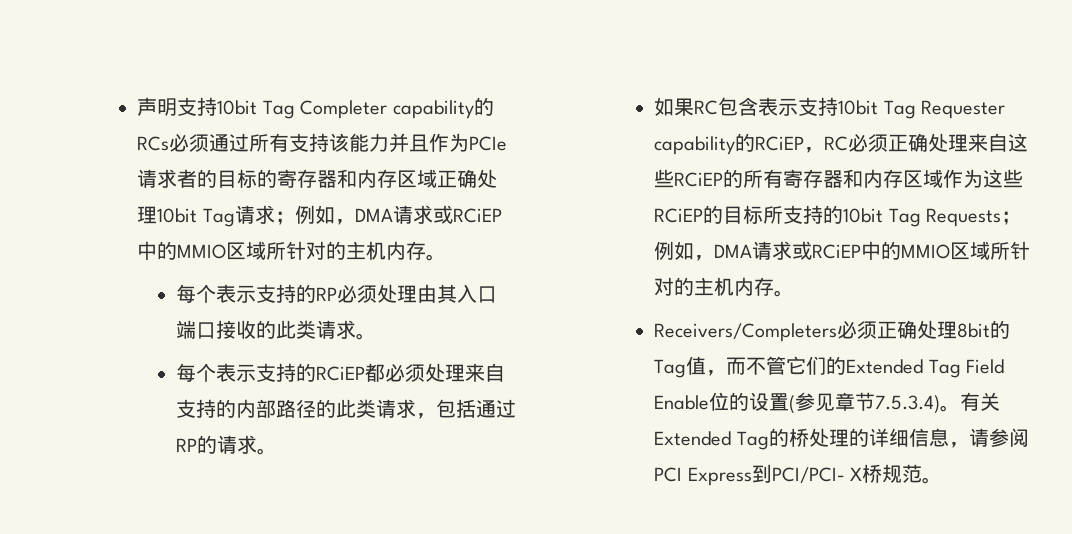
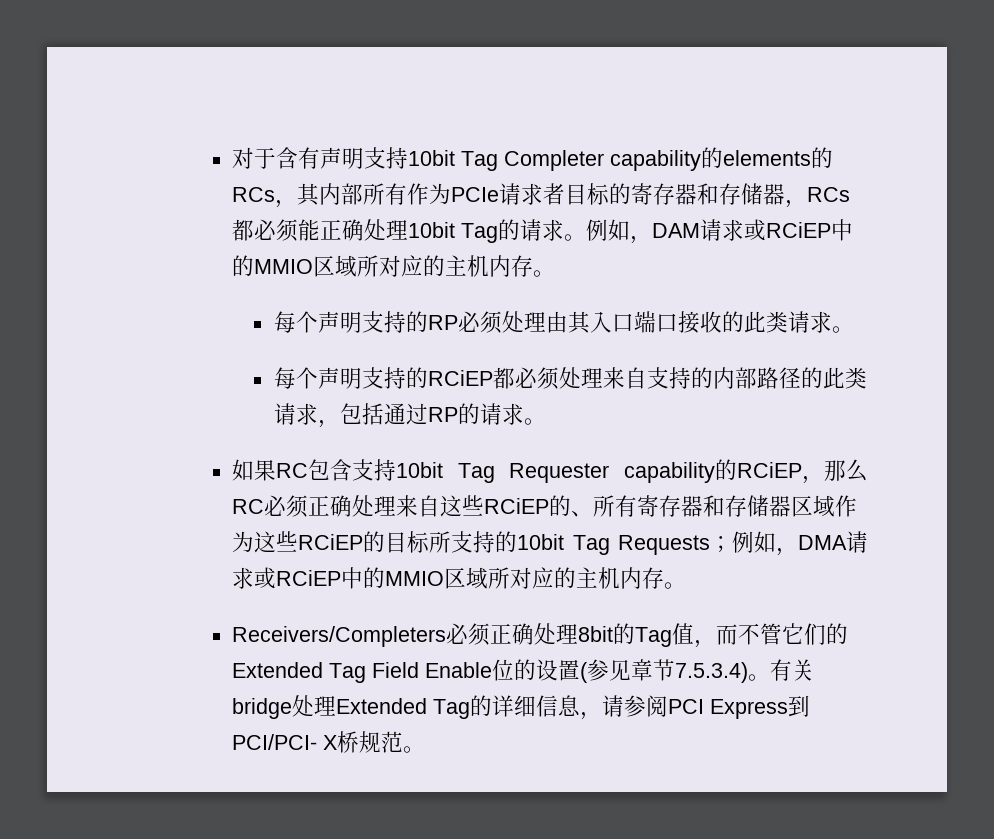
- 声明支持10bit Tag Completer capability的RCs必须通过所有支持该能力并且作为PCIe请求者的目标的寄存器和内存区域正确处理10bit Tag请求；例如，DMA请求或RCiEP中的MMIO区域所针对的主机内存。
+ 对于含有声明支持10bit Tag Completer capability的elements的RCs，其内部所有作为PCIe请求者目标的寄存器和存储器，RCs都必须能正确处理10bit Tag的请求。例如，DAM请求或RCiEP中的MMIO区域所对应的主机内存。
- 每个表示支持的RP必须处理由其入口端口接收的此类请求。
+ 每个声明支持的RP必须处理由其入口端口接收的此类请求。
- 每个表示支持的RCiEP都必须处理来自支持的内部路径的此类请求，包括通过RP的请求。
+ 每个声明支持的RCiEP都必须处理来自支持的内部路径的此类请求，包括通过RP的请求。
- 如果RC包含表示支持10bit Tag Requester capability的RCiEP，RC必须正确处理来自这些RCiEP的所有寄存器和内存区域作为这些RCiEP的目标所支持的10bit Tag Requests；例如，DMA请求或RCiEP中的MMIO区域所针对的主机内存。
+ 如果RC包含支持10bit Tag Requester capability的RCiEP，那么RC必须正确处理来自这些RCiEP的、所有寄存器和存储器区域作为这些RCiEP的目标所支持的10bit Tag Requests；例如，DMA请求或RCiEP中的MMIO区域所对应的主机内存。
- 有关Extended Tag的桥处理的详细信息，请参阅PCI Express到PCI/PCI- X桥规范。
+ 有关bridge处理Extended Tag的详细信息，请参阅PCI Express到PCI/PCI- X桥规范。

